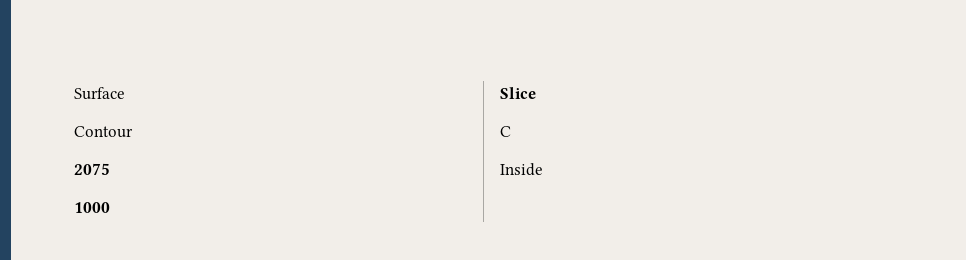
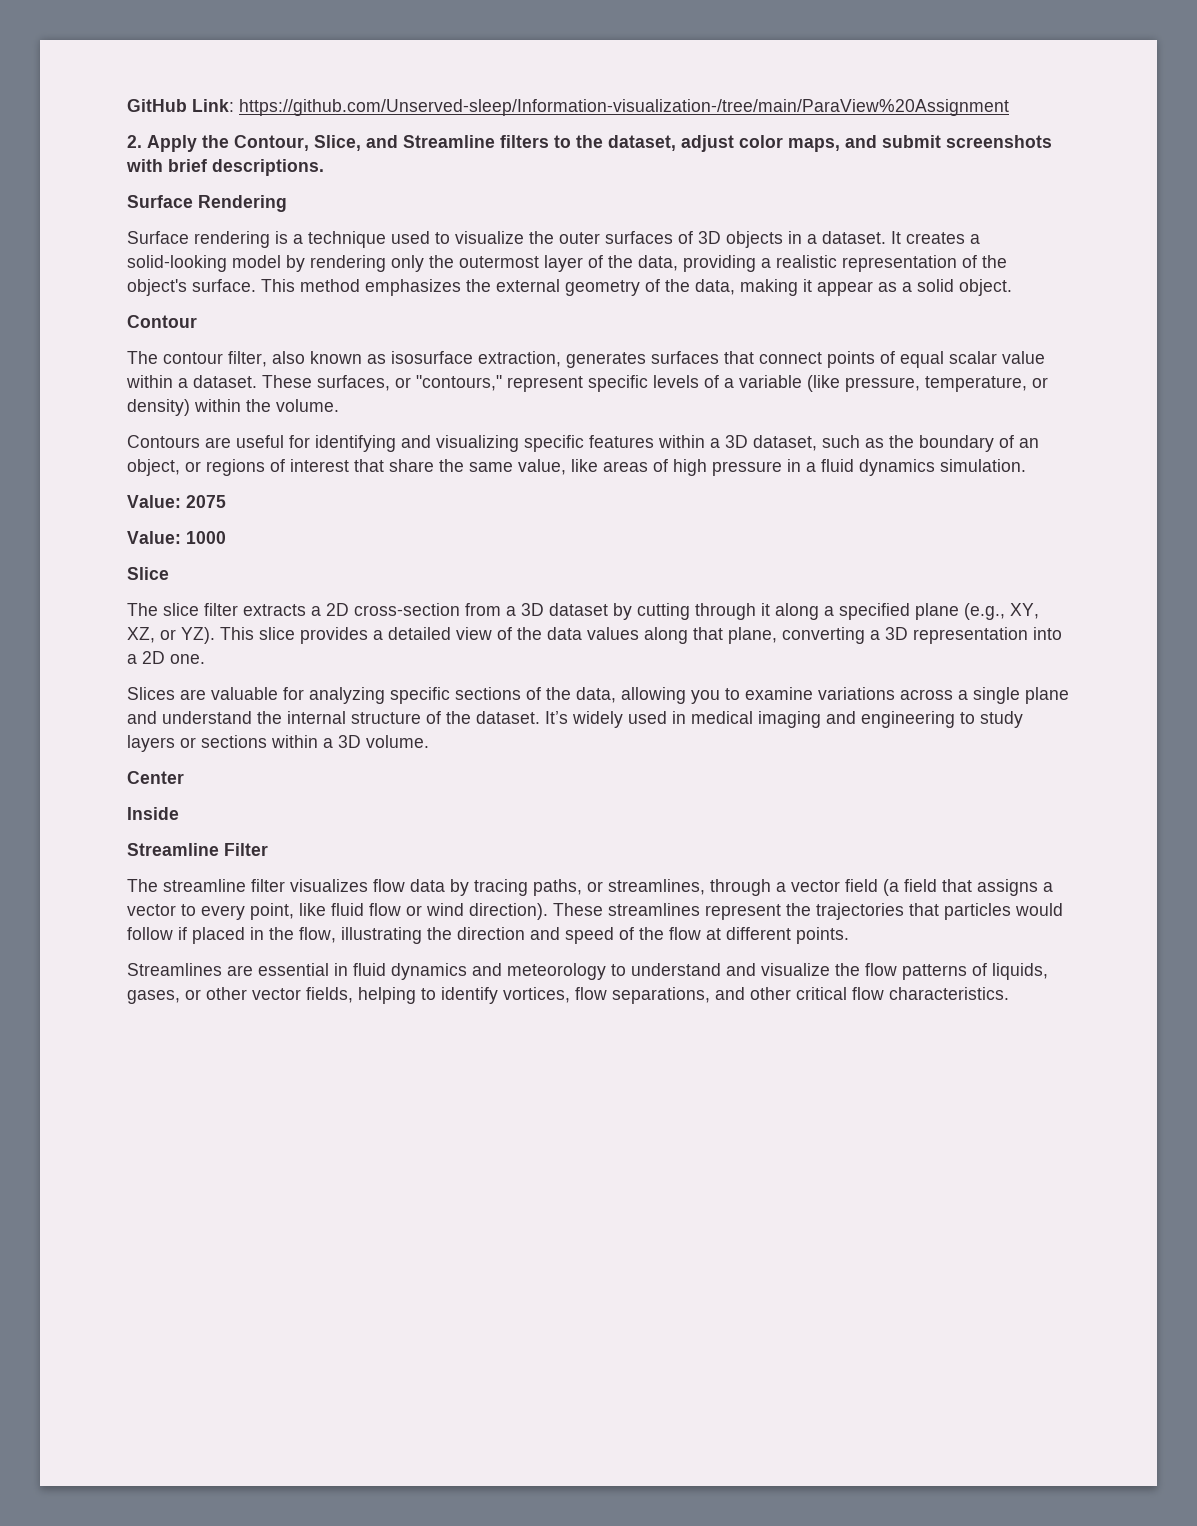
- Surface
+ GitHub Link: https://github.com/Unserved-sleep/Information-visualization-/tree/main/ParaView%20Assignment
+ 2. Apply the Contour, Slice, and Streamline filters to the dataset, adjust color maps, and submit screenshots with brief descriptions.
+ Surface Rendering
+ Surface rendering is a technique used to visualize the outer surfaces of 3D objects in a dataset. It creates a solid-looking model by rendering only the outermost layer of the data, providing a realistic representation of the object's surface. This method emphasizes the external geometry of the data, making it appear as a solid object.
  Contour
- 2075
+ The contour filter, also known as isosurface extraction, generates surfaces that connect points of equal scalar value within a dataset. These surfaces, or "contours," represent specific levels of a variable (like pressure, temperature, or density) within the volume.
+ Contours are useful for identifying and visualizing specific features within a 3D dataset, such as the boundary of an object, or regions of interest that share the same value, like areas of high pressure in a fluid dynamics simulation.
+ Value: 2075
- 1000
+ Value: 1000
- C
+ The slice filter extracts a 2D cross-section from a 3D dataset by cutting through it along a specified plane (e.g., XY, XZ, or YZ). This slice provides a detailed view of the data values along that plane, converting a 3D representation into a 2D one.
+ Slices are valuable for analyzing specific sections of the data, allowing you to examine variations across a single plane and understand the internal structure of the dataset. It’s widely used in medical imaging and engineering to study layers or sections within a 3D volume.
+ Center
  Inside
+ Streamline Filter
+ The streamline filter visualizes flow data by tracing paths, or streamlines, through a vector field (a field that assigns a vector to every point, like fluid flow or wind direction). These streamlines represent the trajectories that particles would follow if placed in the flow, illustrating the direction and speed of the flow at different points.
+ Streamlines are essential in fluid dynamics and meteorology to understand and visualize the flow patterns of liquids, gases, or other vector fields, helping to identify vortices, flow separations, and other critical flow characteristics.

